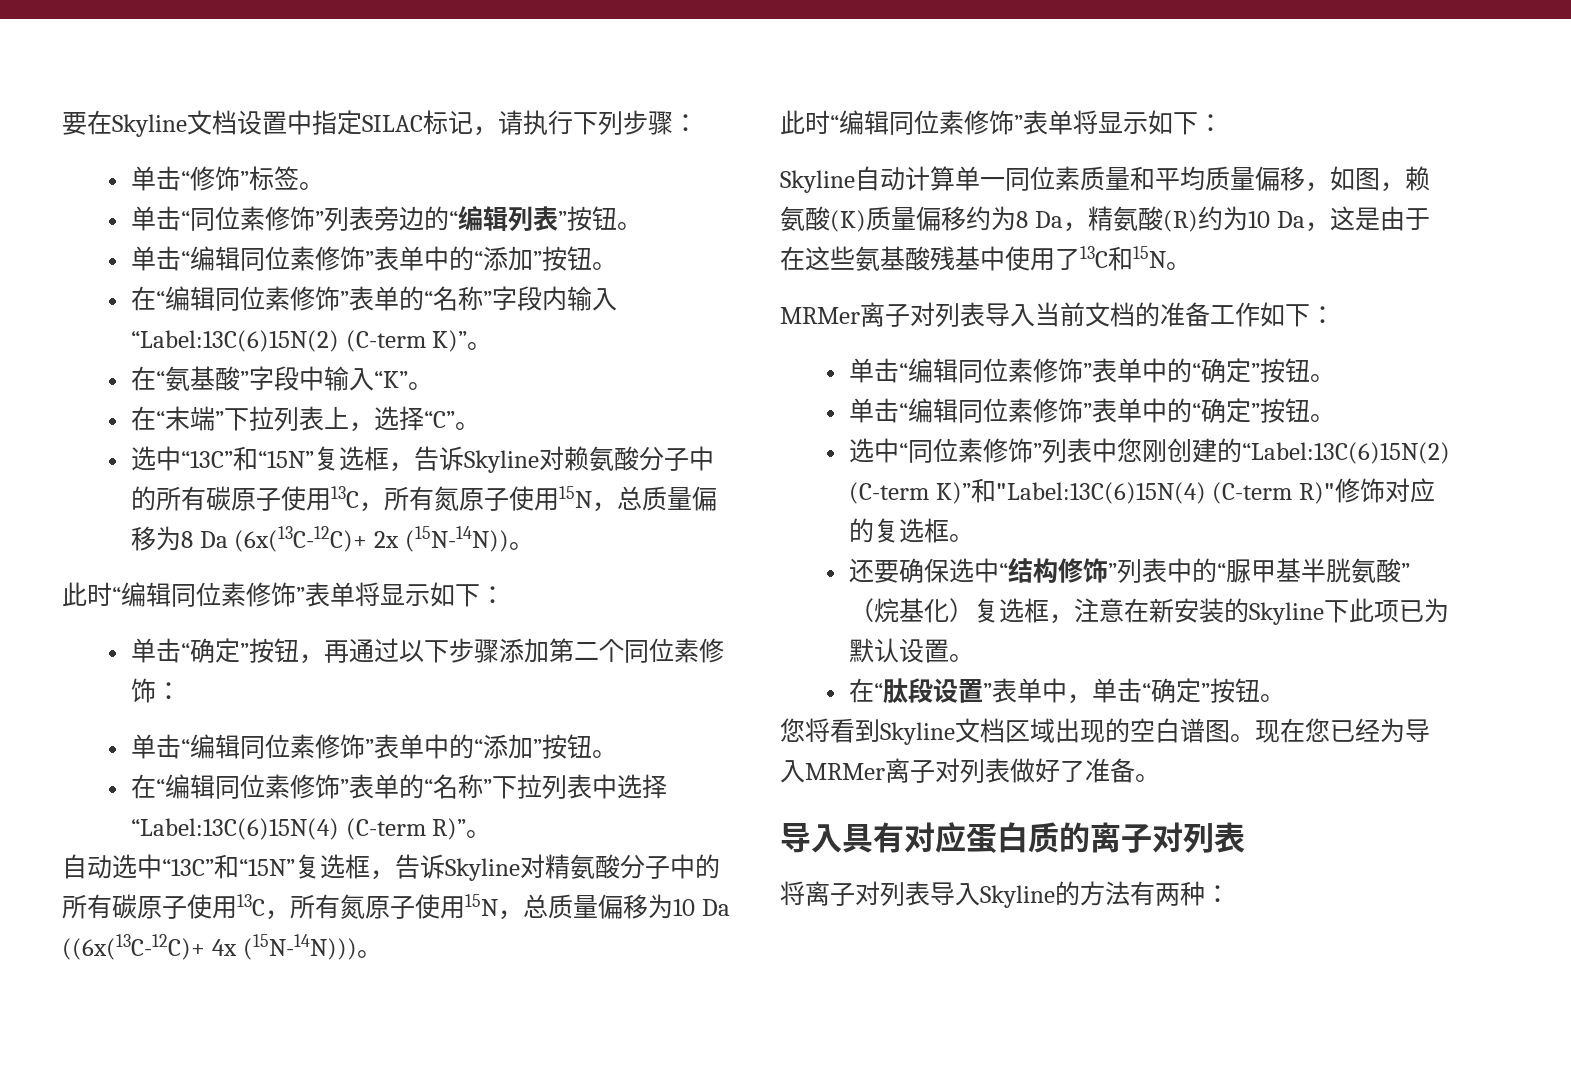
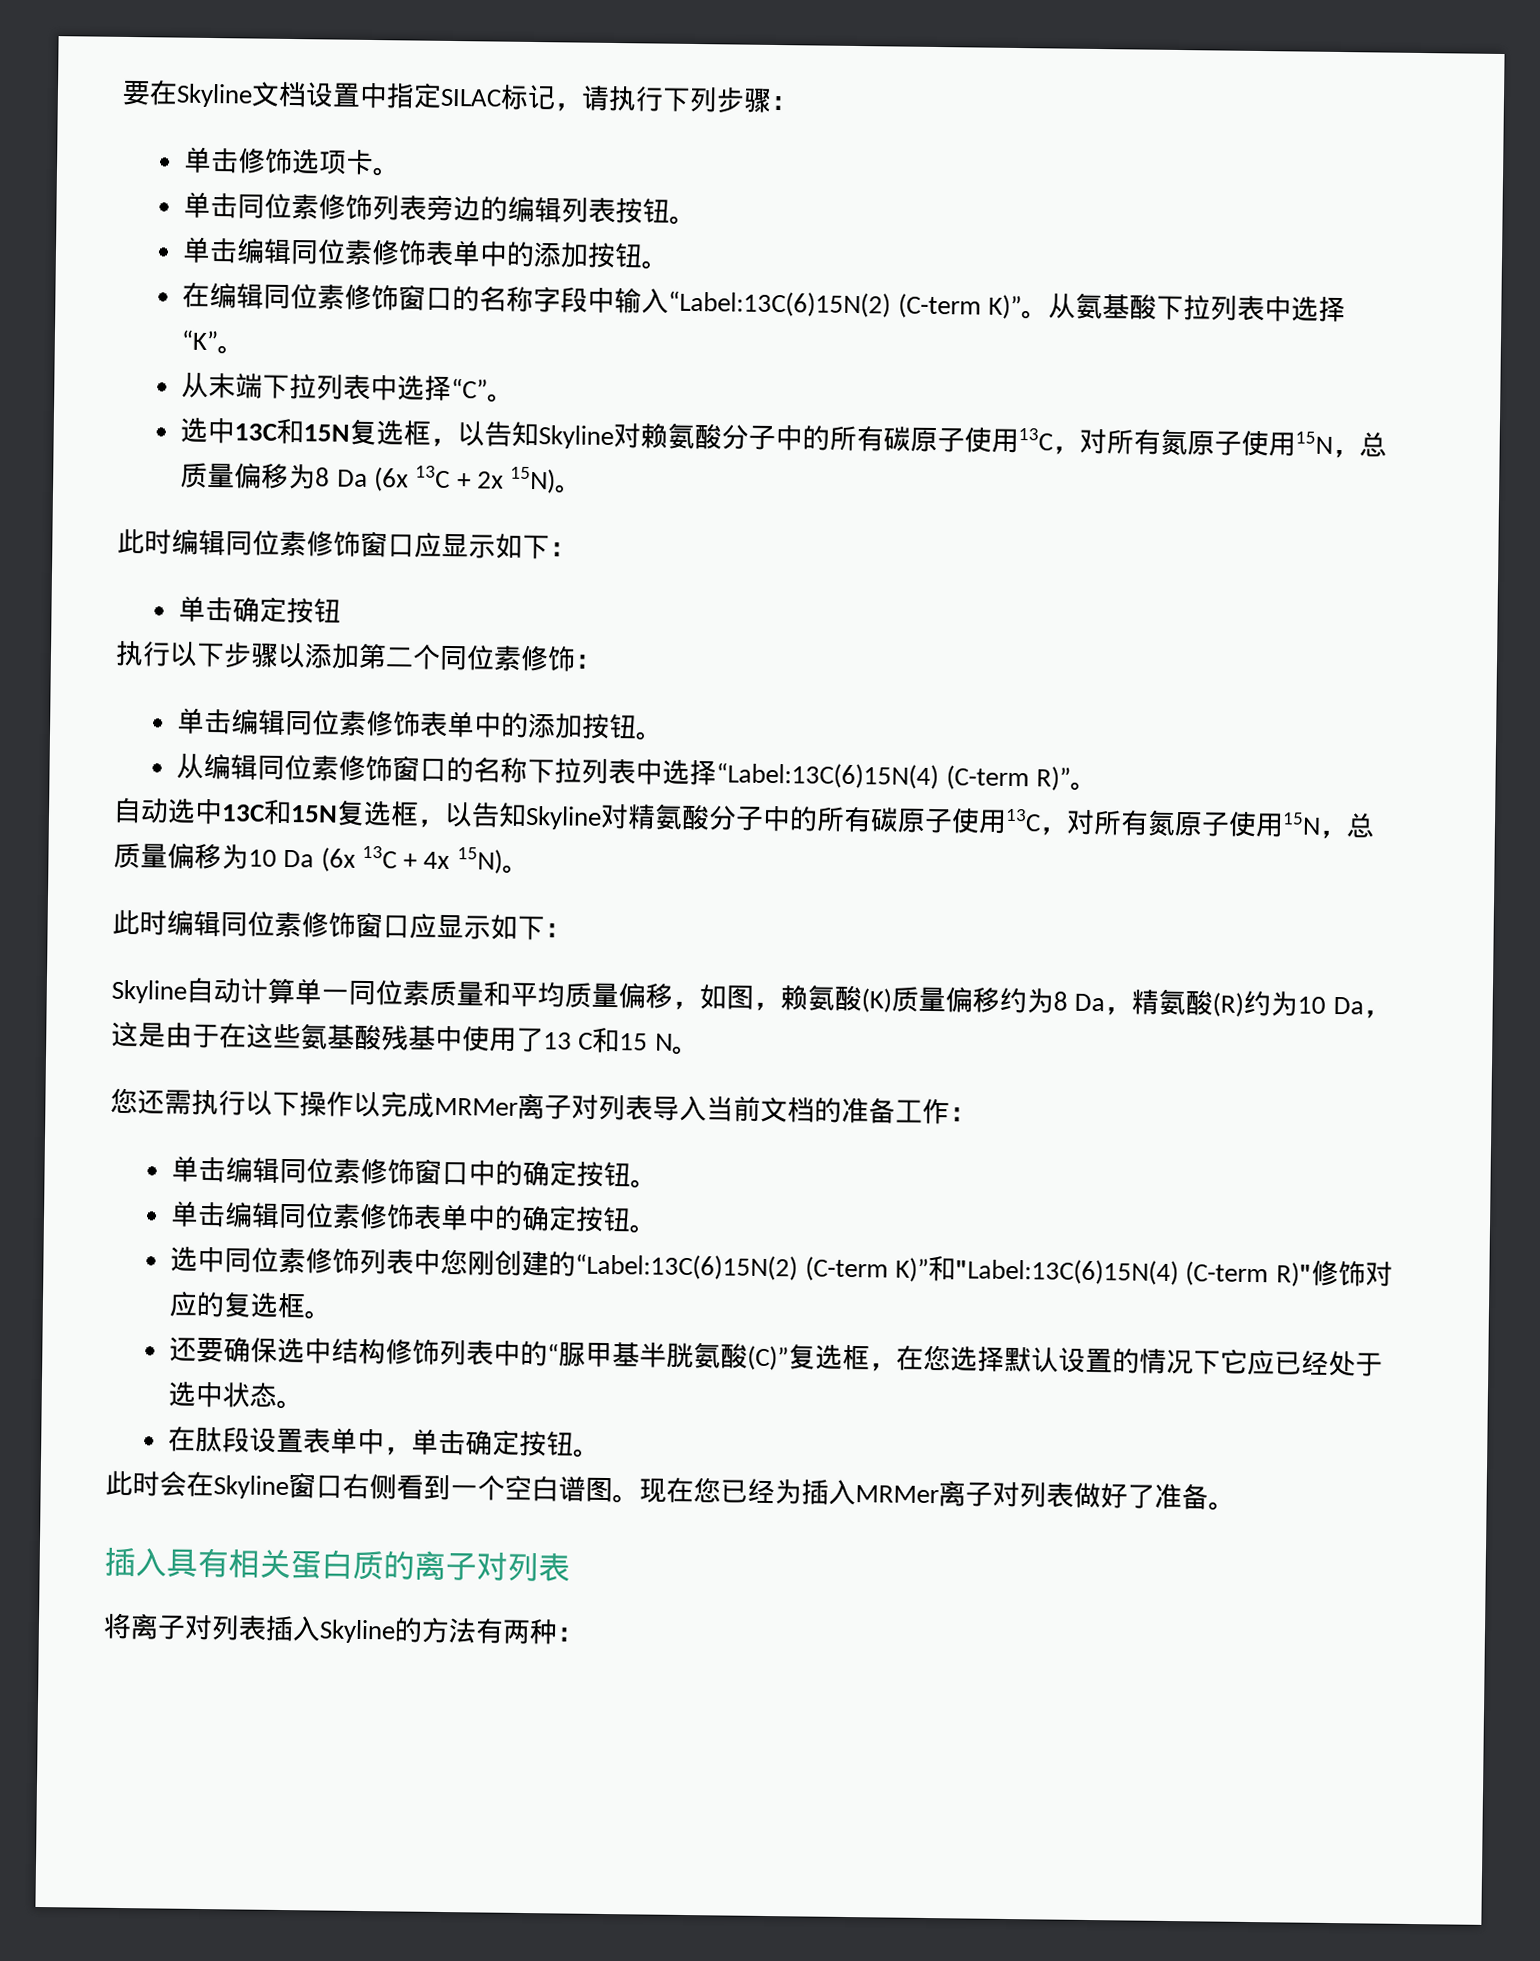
- 单击“修饰”标签。
- 单击“同位素修饰”列表旁边的“编辑列表”按钮。
- 单击“编辑同位素修饰”表单中的“添加”按钮。
- 在“编辑同位素修饰”表单的“名称”字段内输入“Label:13C(6)15N(2) (C-term K)”。
- 在“氨基酸”字段中输入“K”。
- 在“末端”下拉列表上，选择“C”。
+ 单击修饰选项卡。
+ 单击同位素修饰列表旁边的编辑列表按钮。
+ 单击编辑同位素修饰表单中的添加按钮。
+ 在编辑同位素修饰窗口的名称字段中输入“Label:13C(6)15N(2) (C-term K)”。从氨基酸下拉列表中选择“K”。
+ 从末端下拉列表中选择“C”。
- 选中“13C”和“15N”复选框，告诉Skyline对赖氨酸分子中的所有碳原子使用13C，所有氮原子使用15N，总质量偏移为8 Da (6x(13C-12C)+ 2x (15N-14N))。
- 此时“编辑同位素修饰”表单将显示如下：
- 单击“确定”按钮，再通过以下步骤添加第二个同位素修饰：
- 单击“编辑同位素修饰”表单中的“添加”按钮。
- 在“编辑同位素修饰”表单的“名称”下拉列表中选择“Label:13C(6)15N(4) (C-term R)”。
+ 选中13C和15N复选框，以告知Skyline对赖氨酸分子中的所有碳原子使用13C，对所有氮原子使用15N，总质量偏移为8 Da (6x 13C + 2x 15N)。
+ 此时编辑同位素修饰窗口应显示如下：
+ 单击确定按钮
+ 执行以下步骤以添加第二个同位素修饰：
+ 单击编辑同位素修饰表单中的添加按钮。
+ 从编辑同位素修饰窗口的名称下拉列表中选择“Label:13C(6)15N(4) (C-term R)”。
- 自动选中“13C”和“15N”复选框，告诉Skyline对精氨酸分子中的所有碳原子使用13C，所有氮原子使用15N，总质量偏移为10 Da ((6x(13C-12C)+ 4x (15N-14N)))。
- 此时“编辑同位素修饰”表单将显示如下：
+ 自动选中13C和15N复选框，以告知Skyline对精氨酸分子中的所有碳原子使用13C，对所有氮原子使用15N，总质量偏移为10 Da (6x 13C + 4x 15N)。
+ 此时编辑同位素修饰窗口应显示如下：
- Skyline自动计算单一同位素质量和平均质量偏移，如图，赖氨酸(K)质量偏移约为8 Da，精氨酸(R)约为10 Da，这是由于在这些氨基酸残基中使用了13C和15N。
- MRMer离子对列表导入当前文档的准备工作如下：
- 单击“编辑同位素修饰”表单中的“确定”按钮。
- 单击“编辑同位素修饰”表单中的“确定”按钮。
+ Skyline自动计算单一同位素质量和平均质量偏移，如图，赖氨酸(K)质量偏移约为8 Da，精氨酸(R)约为10 Da，这是由于在这些氨基酸残基中使用了13 C和15 N。
+ 您还需执行以下操作以完成MRMer离子对列表导入当前文档的准备工作：
+ 单击编辑同位素修饰窗口中的确定按钮。
+ 单击编辑同位素修饰表单中的确定按钮。
- 选中“同位素修饰”列表中您刚创建的“Label:13C(6)15N(2) (C-term K)”和"Label:13C(6)15N(4) (C-term R)"修饰对应的复选框。
+ 选中同位素修饰列表中您刚创建的“Label:13C(6)15N(2) (C-term K)”和"Label:13C(6)15N(4) (C-term R)"修饰对应的复选框。
- 还要确保选中“结构修饰”列表中的“脲甲基半胱氨酸”（烷基化）复选框，注意在新安装的Skyline下此项已为默认设置。
- 在“肽段设置”表单中，单击“确定”按钮。
- 您将看到Skyline文档区域出现的空白谱图。
+ 还要确保选中结构修饰列表中的“脲甲基半胱氨酸(C)”复选框，在您选择默认设置的情况下它应已经处于选中状态。
+ 在肽段设置表单中，单击确定按钮。
+ 此时会在Skyline窗口右侧看到一个空白谱图。
- 现在您已经为导入MRMer离子对列表做好了准备。
+ 现在您已经为插入MRMer离子对列表做好了准备。
- 导入具有对应蛋白质的离子对列表
+ 插入具有相关蛋白质的离子对列表
- 将离子对列表导入Skyline的方法有两种：
+ 将离子对列表插入Skyline的方法有两种：

